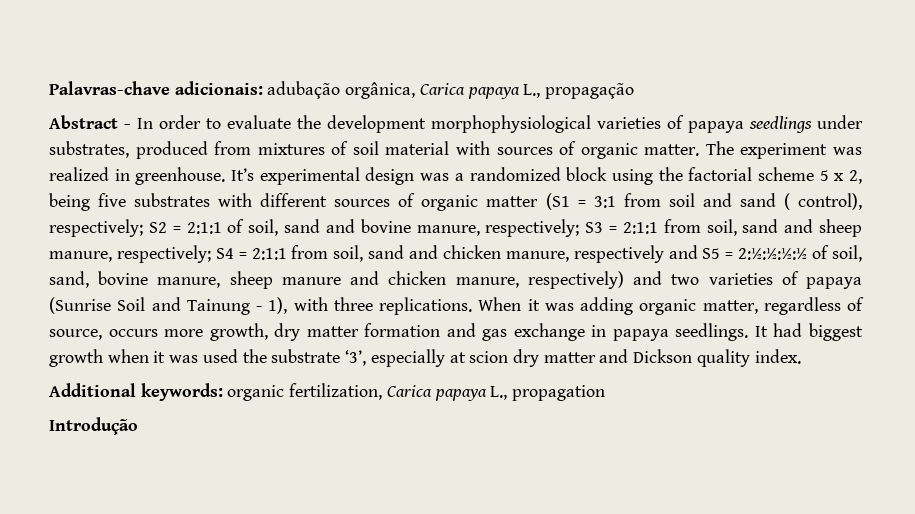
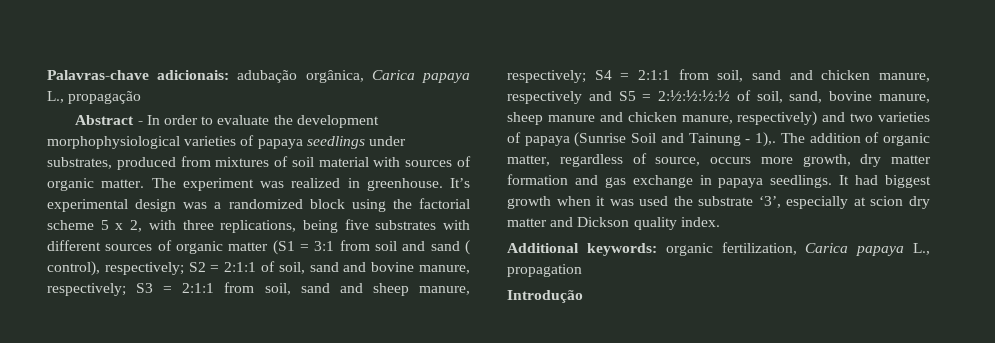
- It’s experimental design was a randomized block using the factorial scheme 5 x 2, being five substrates with different sources of organic matter (S1 = 3:1 from soil and sand ( control), respectively;
+ It’s experimental design was a randomized block using the factorial scheme 5 x 2, with three replications, being five substrates with different sources of organic matter (S1 = 3:1 from soil and sand ( control), respectively;
- S4 = 2:1:1 from soil, sand and chicken manure, respectively and S5 = 2:½:½:½:½ of soil, sand, bovine manure, sheep manure and chicken manure, respectively) and two varieties of papaya (Sunrise Soil and Tainung - 1), with three replications. When it was adding organic matter, regardless of source, occurs more growth, dry matter formation and gas exchange in papaya seedlings.
+ S4 = 2:1:1 from soil, sand and chicken manure, respectively and S5 = 2:½:½:½:½ of soil, sand, bovine manure, sheep manure and chicken manure, respectively) and two varieties of papaya (Sunrise Soil and Tainung - 1),. The addition of organic matter, regardless of source, occurs more growth, dry matter formation and gas exchange in papaya seedlings.

